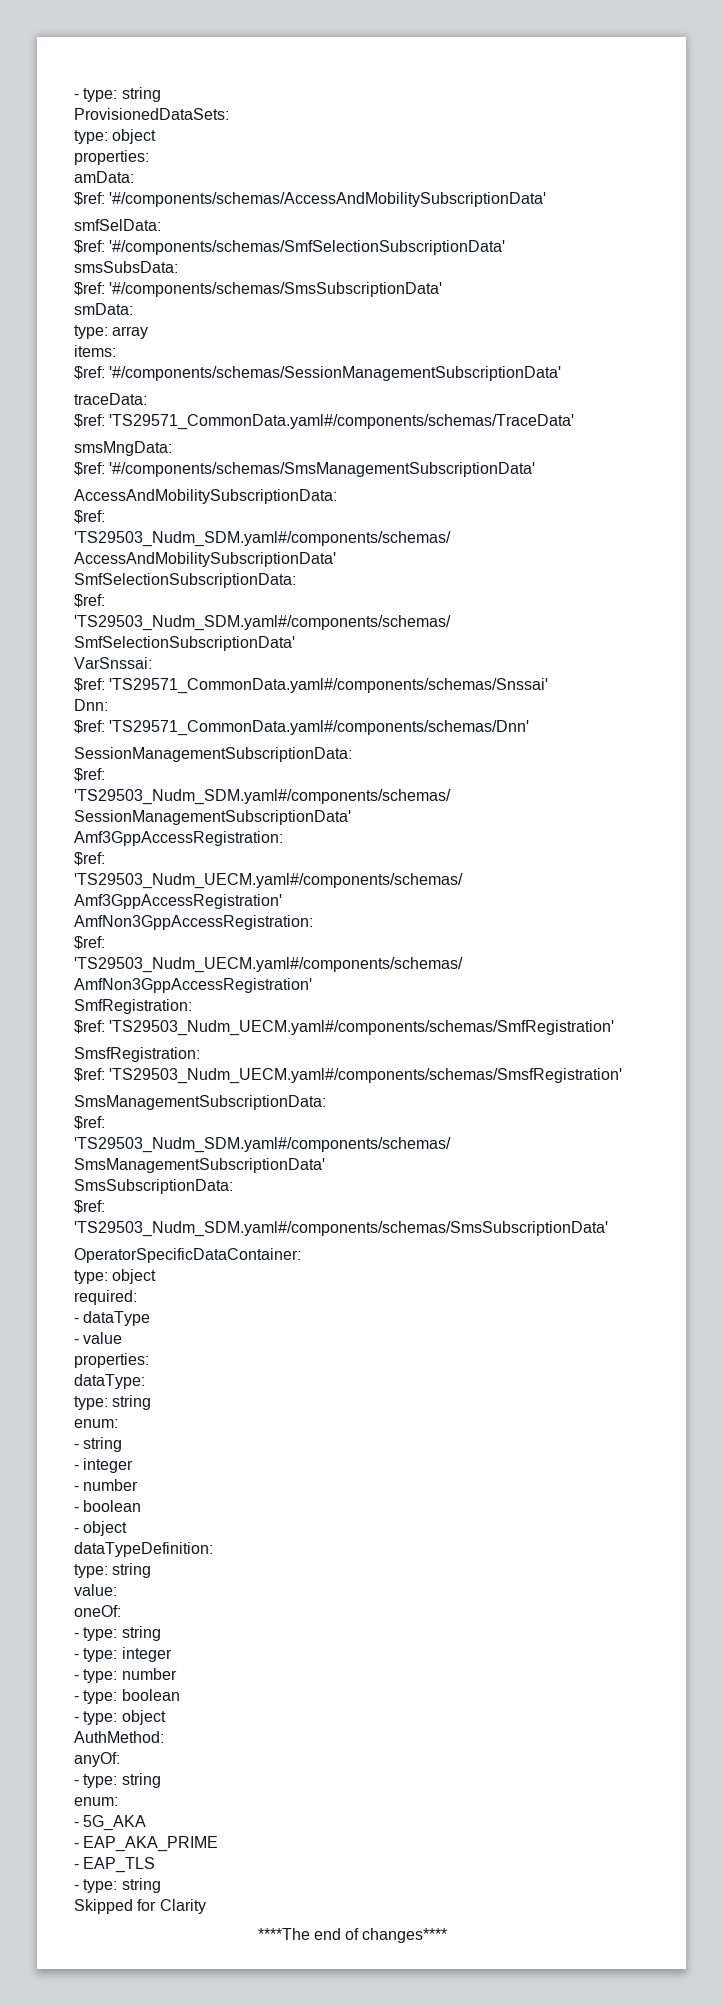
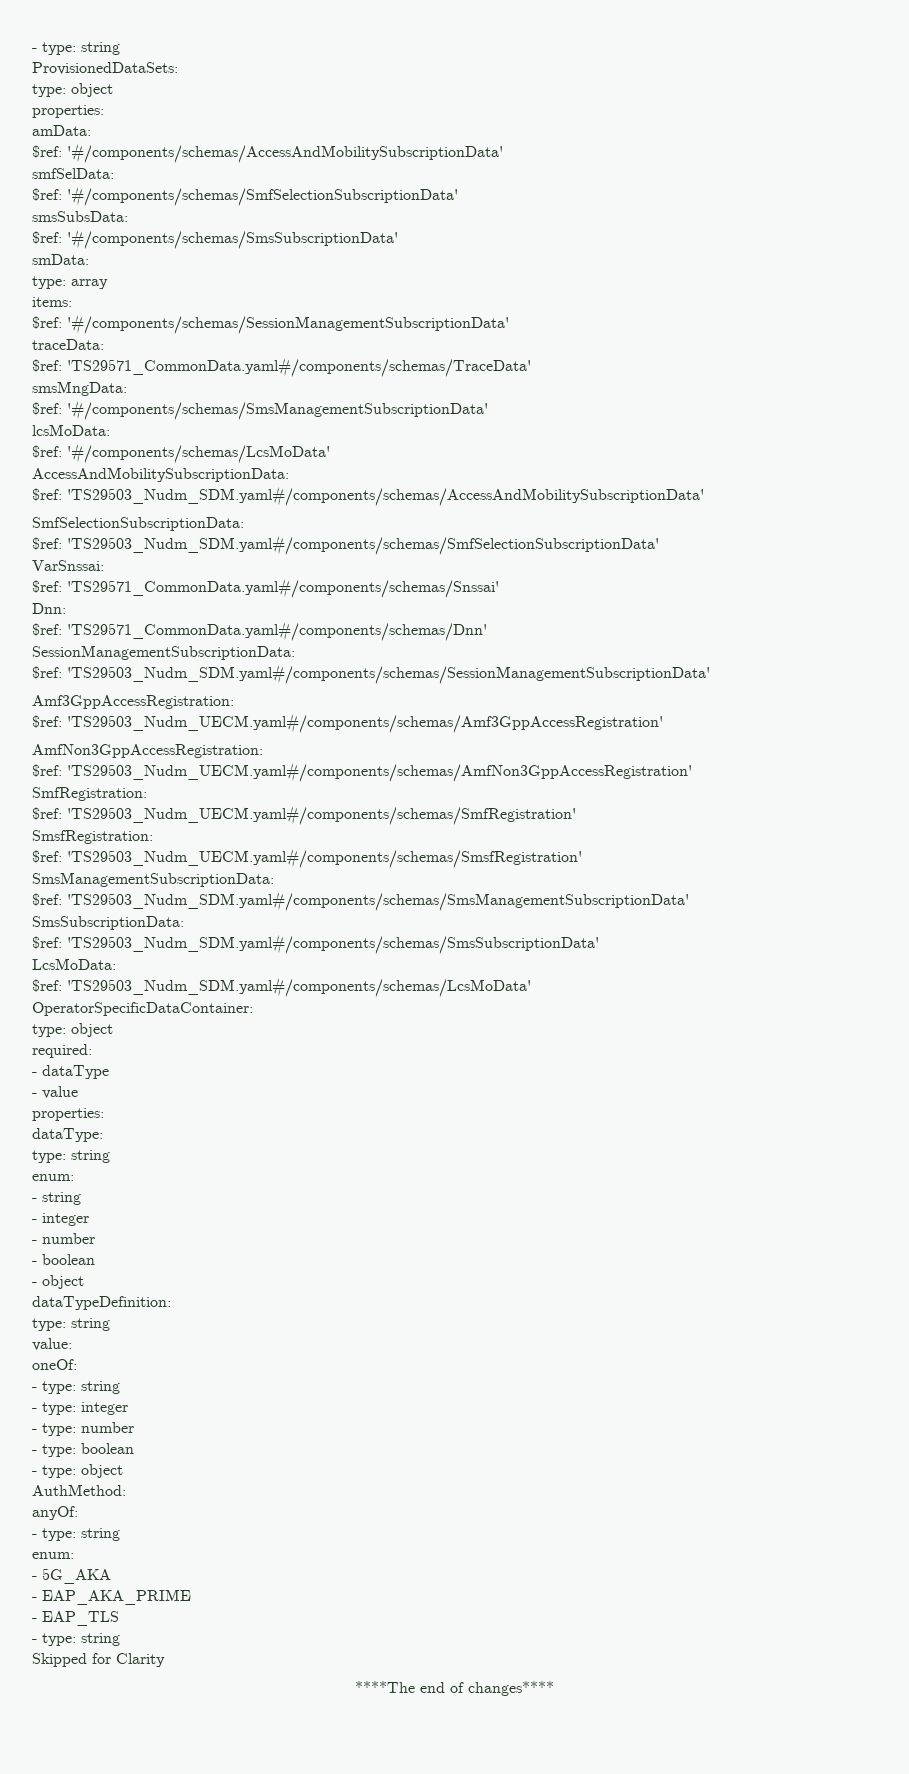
+ lcsMoData:
+ $ref: '#/components/schemas/LcsMoData'
+ LcsMoData:
+ $ref: 'TS29503_Nudm_SDM.yaml#/components/schemas/LcsMoData'

